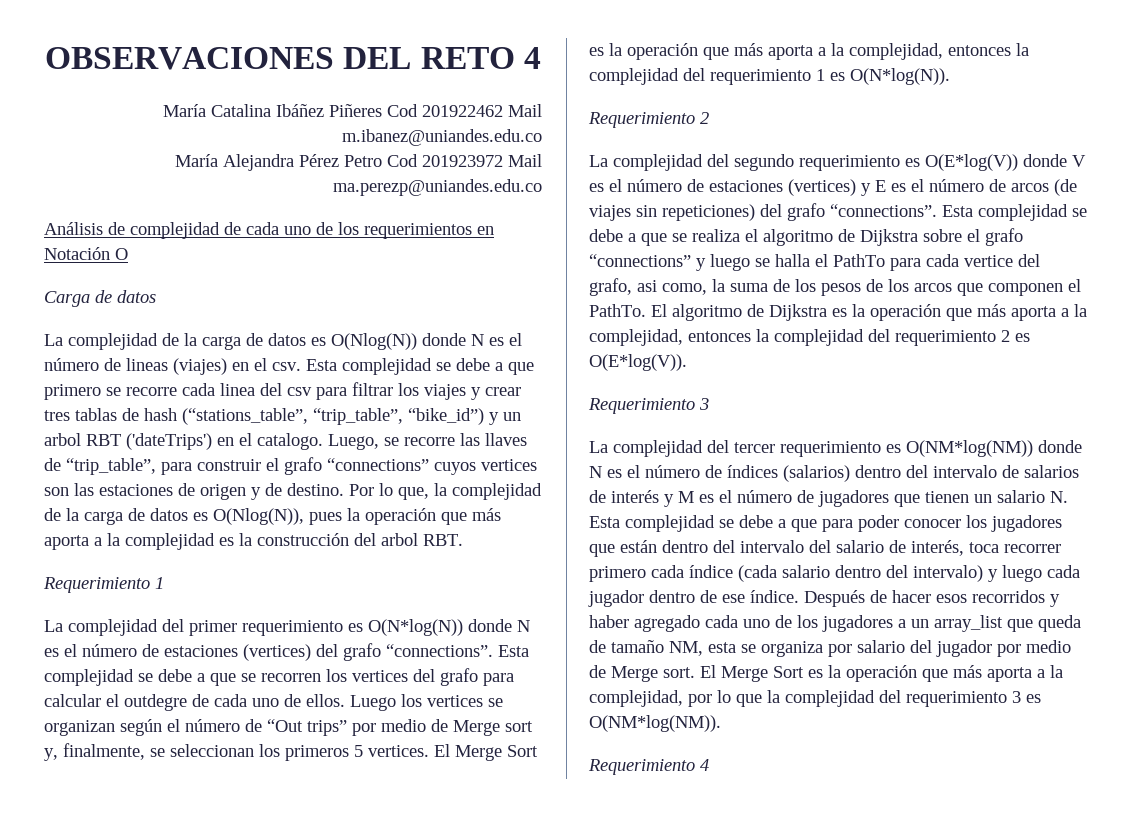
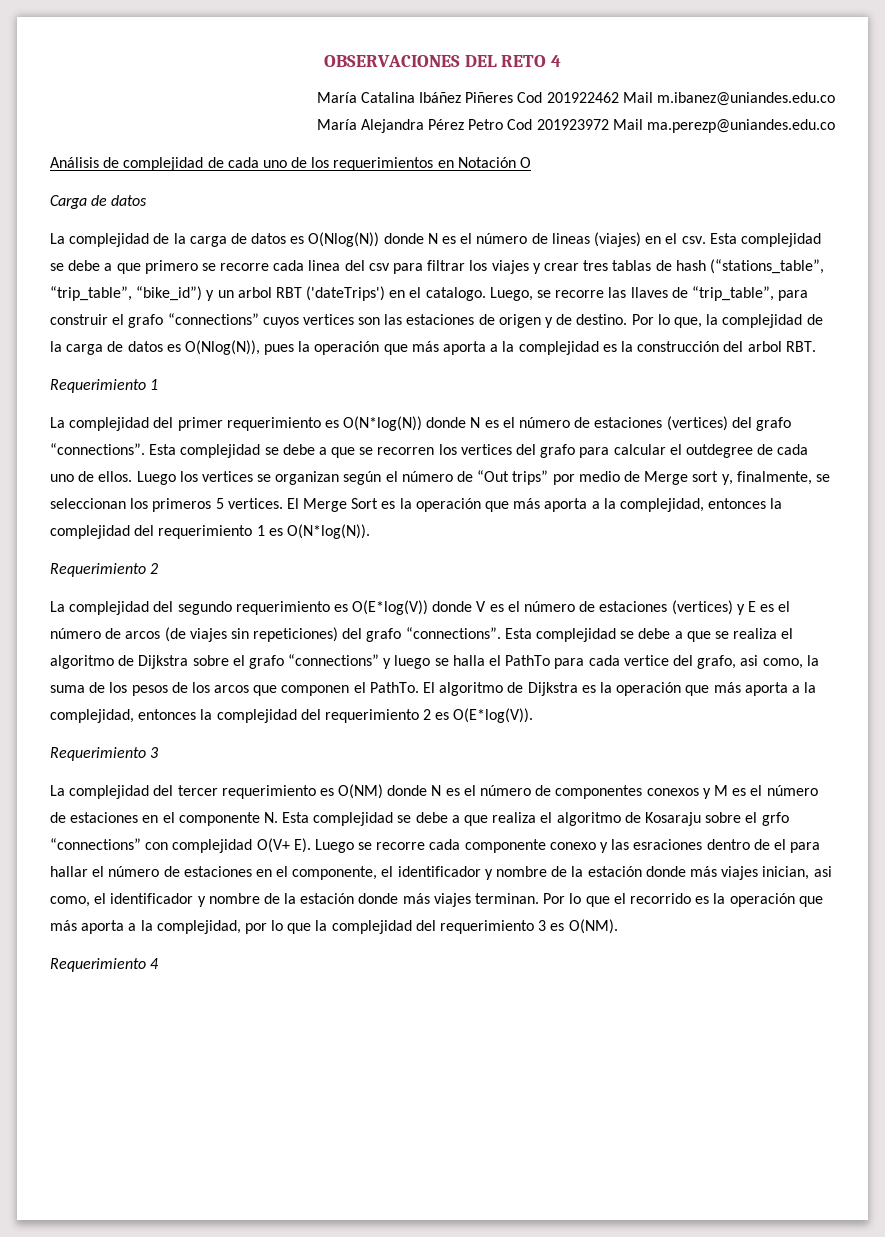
- Esta complejidad se debe a que se recorren los vertices del grafo para calcular el outdegre de cada uno de ellos.
+ Esta complejidad se debe a que se recorren los vertices del grafo para calcular el outdegree de cada uno de ellos.
- La complejidad del tercer requerimiento es O(NM*log(NM)) donde N es el número de índices (salarios) dentro del intervalo de salarios de interés y M es el número de jugadores que tienen un salario N. Esta complejidad se debe a que para poder conocer los jugadores que están dentro del intervalo del salario de interés, toca recorrer primero cada índice (cada salario dentro del intervalo) y luego cada jugador dentro de ese índice. Después de hacer esos recorridos y haber agregado cada uno de los jugadores a un array_list que queda de tamaño NM, esta se organiza por salario del jugador por medio de Merge sort. El Merge Sort es la operación que más aporta a la complejidad, por lo que la complejidad del requerimiento 3 es O(NM*log(NM)).
+ La complejidad del tercer requerimiento es O(NM) donde N es el número de componentes conexos y M es el número de estaciones en el componente N. Esta complejidad se debe a que realiza el algoritmo de Kosaraju sobre el grfo “connections” con complejidad O(V+ E). Luego se recorre cada componente conexo y las esraciones dentro de el para hallar el número de estaciones en el componente, el identificador y nombre de la estación donde más viajes inician, asi como, el identificador y nombre de la estación donde más viajes terminan. Por lo que el recorrido es la operación que más aporta a la complejidad, por lo que la complejidad del requerimiento 3 es O(NM).

